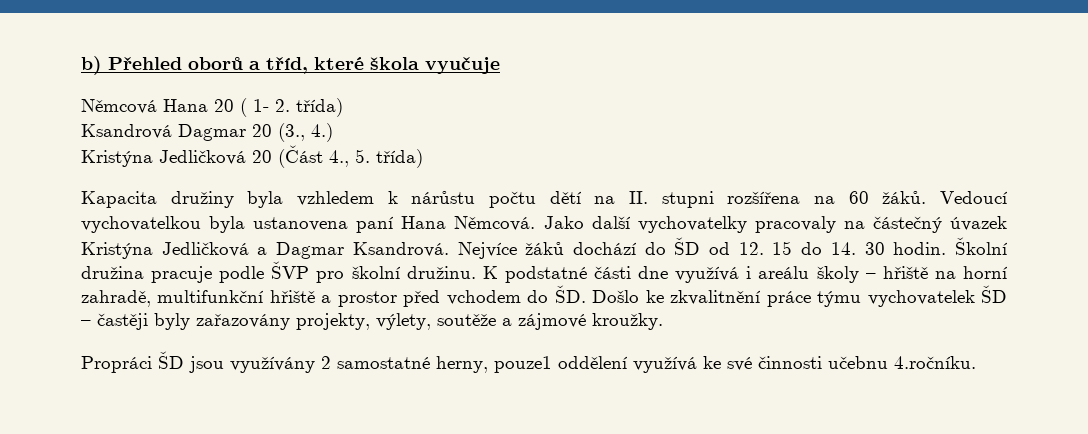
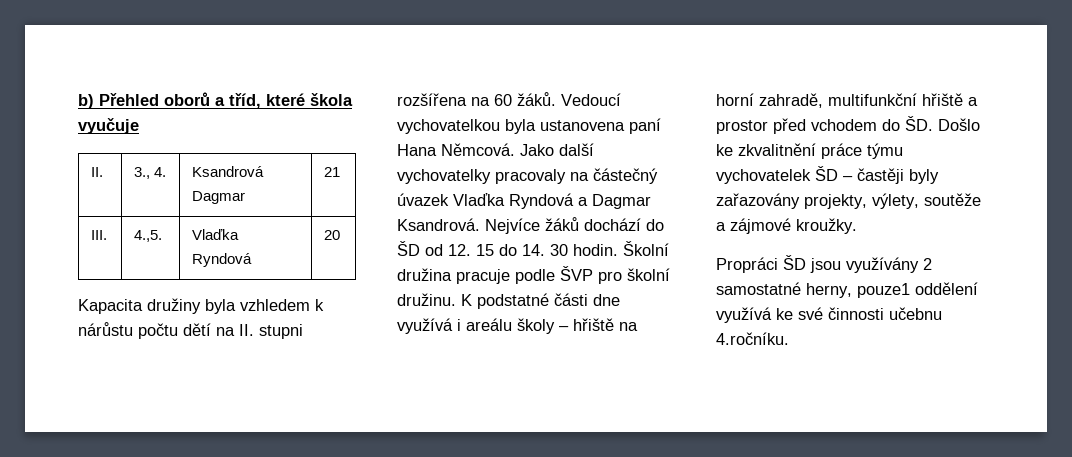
- Němcová Hana 20 ( 1- 2. třída)
- Ksandrová Dagmar 20 (3., 4.)
- Kristýna Jedličková 20 (Část 4., 5. třída)
+ II. | 3., 4. | Ksandrová Dagmar | 21
+ III. | 4.,5. | Vlaďka Ryndová | 20
- Jako další vychovatelky pracovaly na částečný úvazek Kristýna Jedličková a Dagmar Ksandrová.
+ Jako další vychovatelky pracovaly na částečný úvazek Vlaďka Ryndová a Dagmar Ksandrová.

